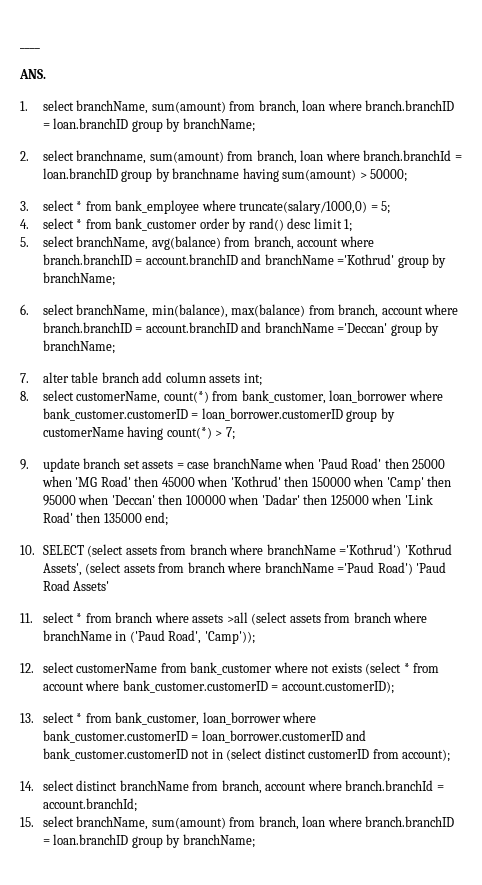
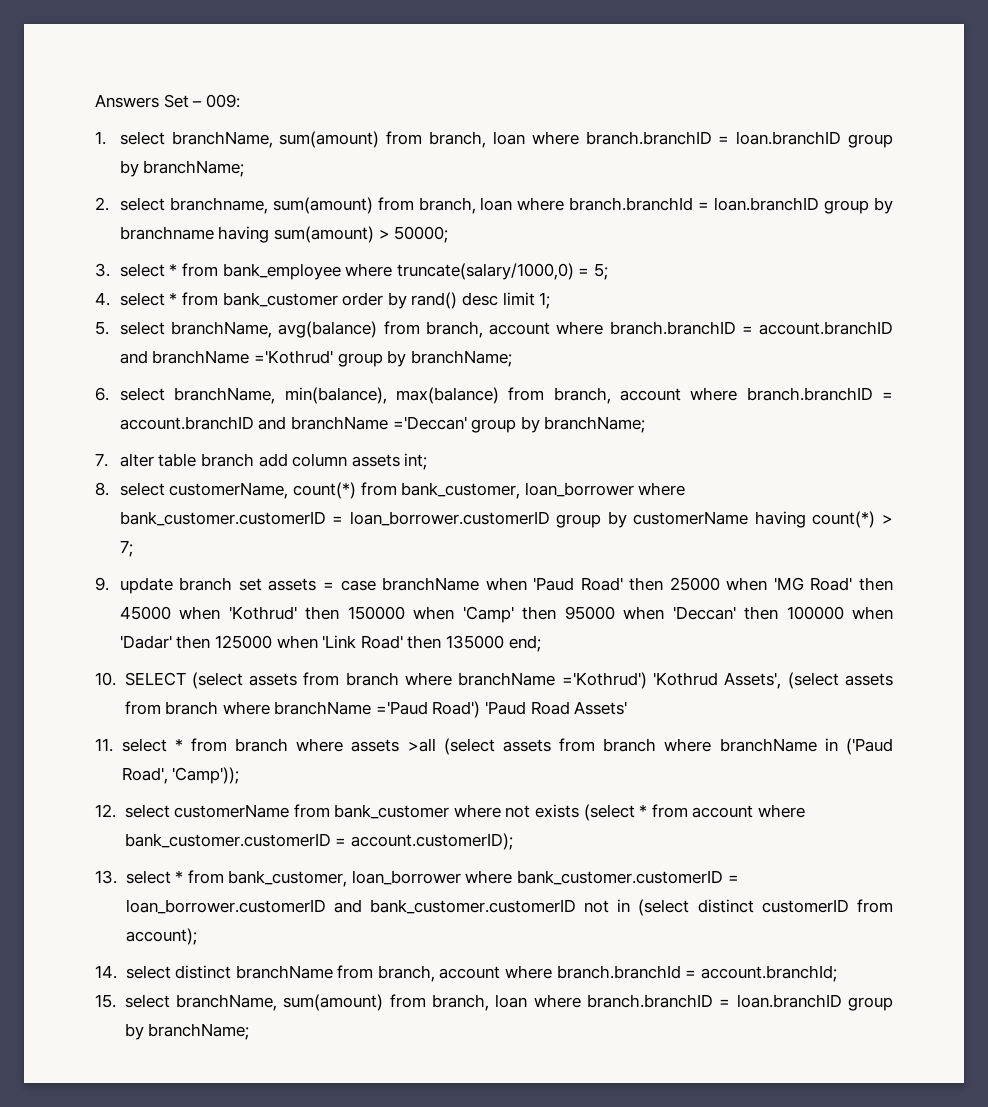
- ____
- ANS.
+ Answers Set – 009:

